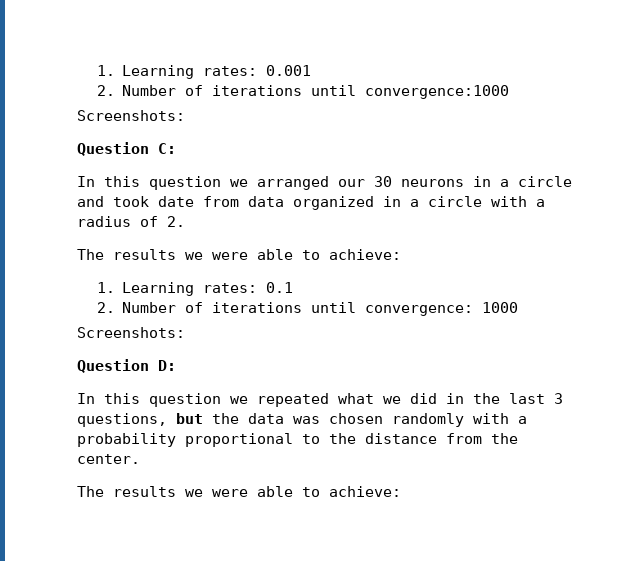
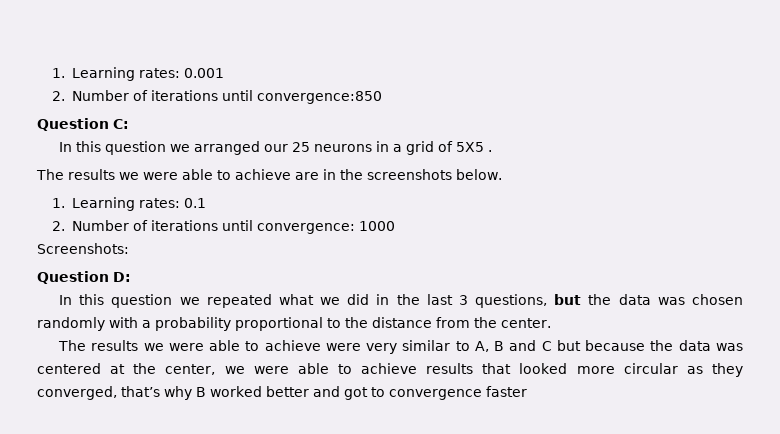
- 2. Number of iterations until convergence:1000
- Screenshots:
+ 2. Number of iterations until convergence:850
- In this question we arranged our 30 neurons in a circle and took date from data organized in a circle with a radius of 2.
- The results we were able to achieve:
+ In this question we arranged our 25 neurons in a grid of 5X5 .
+ The results we were able to achieve are in the screenshots below.
  In this question we repeated what we did in the last 3 questions, but the data was chosen randomly with a probability proportional to the distance from the center.
- The results we were able to achieve:
+ The results we were able to achieve were very similar to A, B and C but because the data was centered at the center, we were able to achieve results that looked more circular as they converged, that’s why B worked better and got to convergence faster

